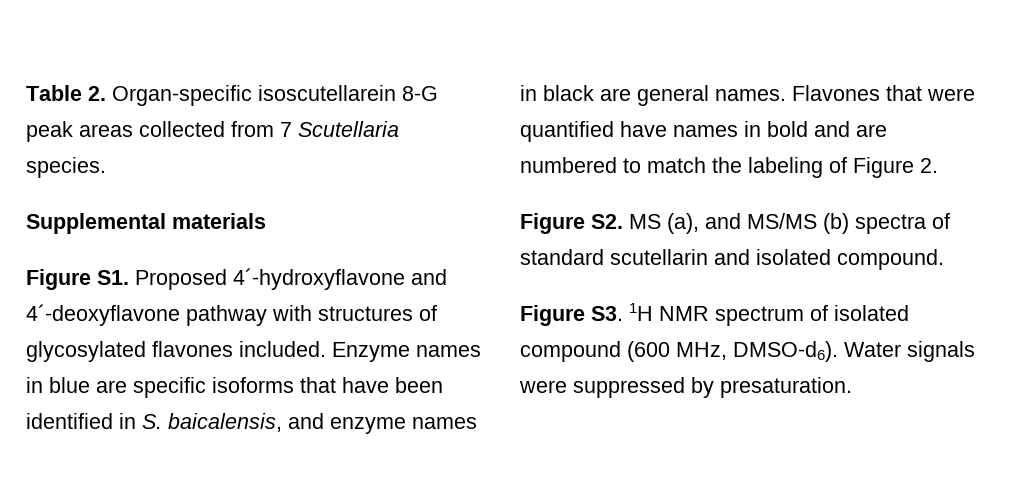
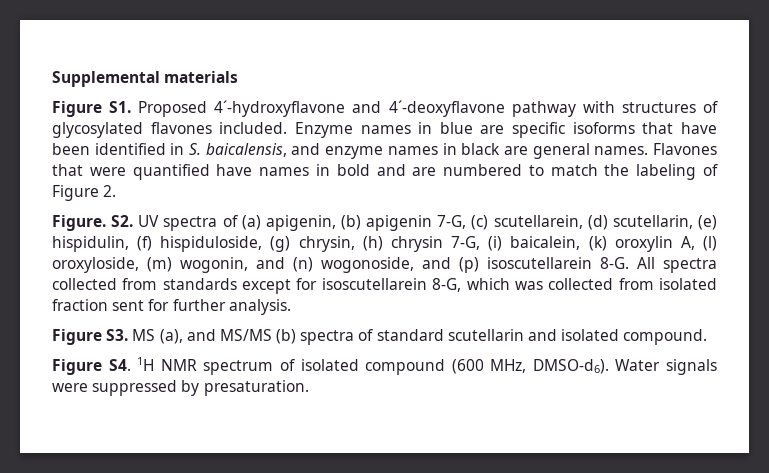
- Table 2. Organ-specific isoscutellarein 8-G peak areas collected from 7 Scutellaria species.
- Figure S2. MS (a), and MS/MS (b) spectra of standard scutellarin and isolated compound.
+ Figure. S2. UV spectra of (a) apigenin, (b) apigenin 7-G, (c) scutellarein, (d) scutellarin, (e) hispidulin, (f) hispiduloside, (g) chrysin, (h) chrysin 7-G, (i) baicalein, (k) oroxylin A, (l) oroxyloside, (m) wogonin, and (n) wogonoside, and (p) isoscutellarein 8-G. All spectra collected from standards except for isoscutellarein 8-G, which was collected from isolated fraction sent for further analysis.
+ Figure S3. MS (a), and MS/MS (b) spectra of standard scutellarin and isolated compound.
- Figure S3. 1H NMR spectrum of isolated compound (600 MHz, DMSO-d6).
+ Figure S4. 1H NMR spectrum of isolated compound (600 MHz, DMSO-d6).

